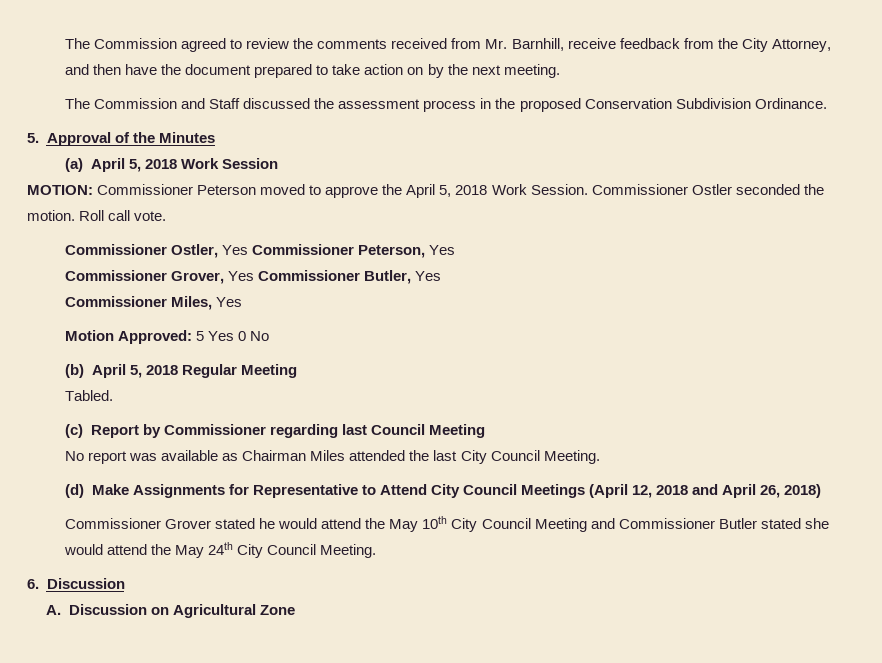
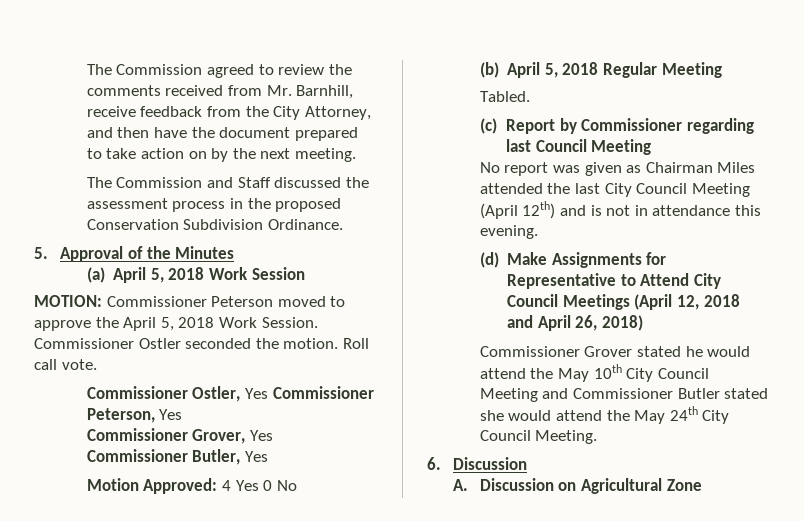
- Commissioner Miles, Yes
- Motion Approved: 5 Yes 0 No
+ Motion Approved: 4 Yes 0 No
- No report was available as Chairman Miles attended the last City Council Meeting.
+ No report was given as Chairman Miles attended the last City Council Meeting (April 12th) and is not in attendance this evening.

